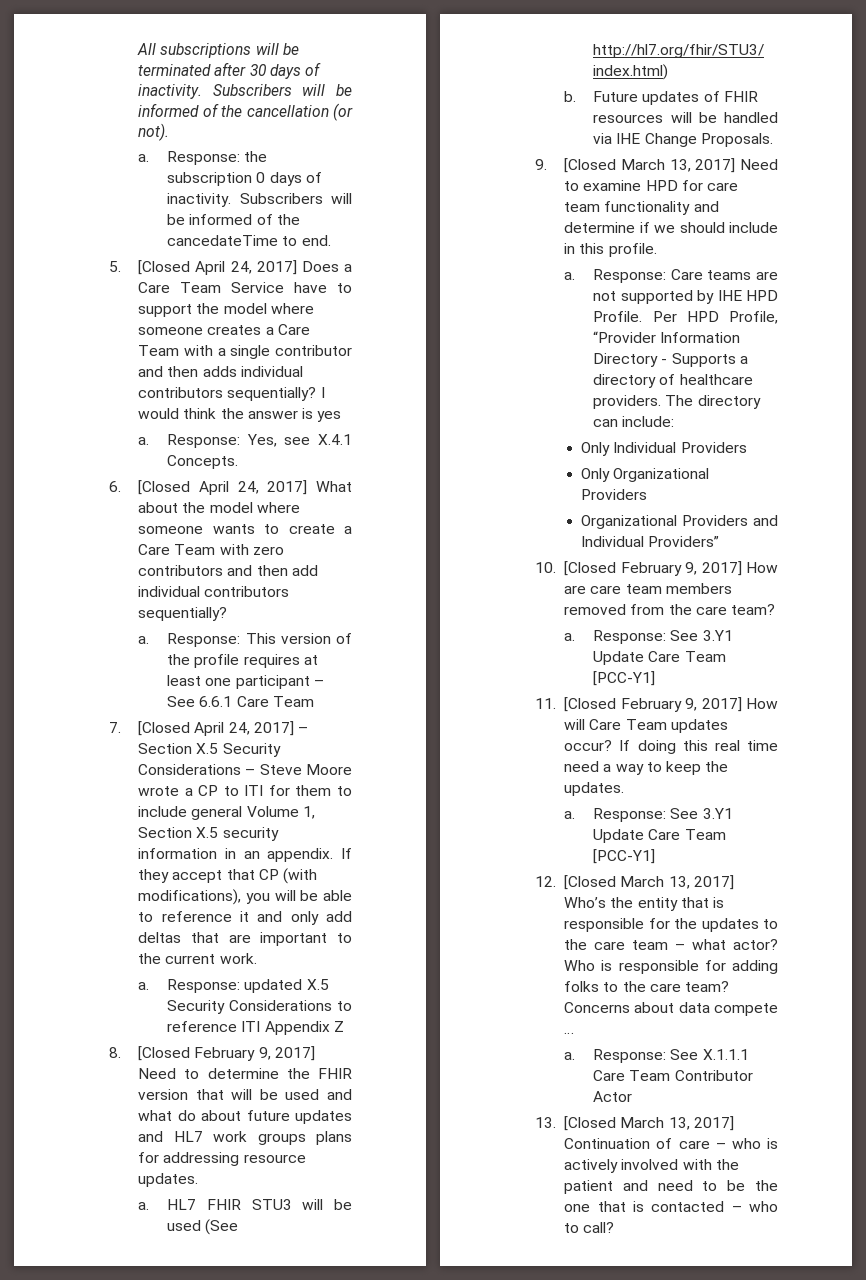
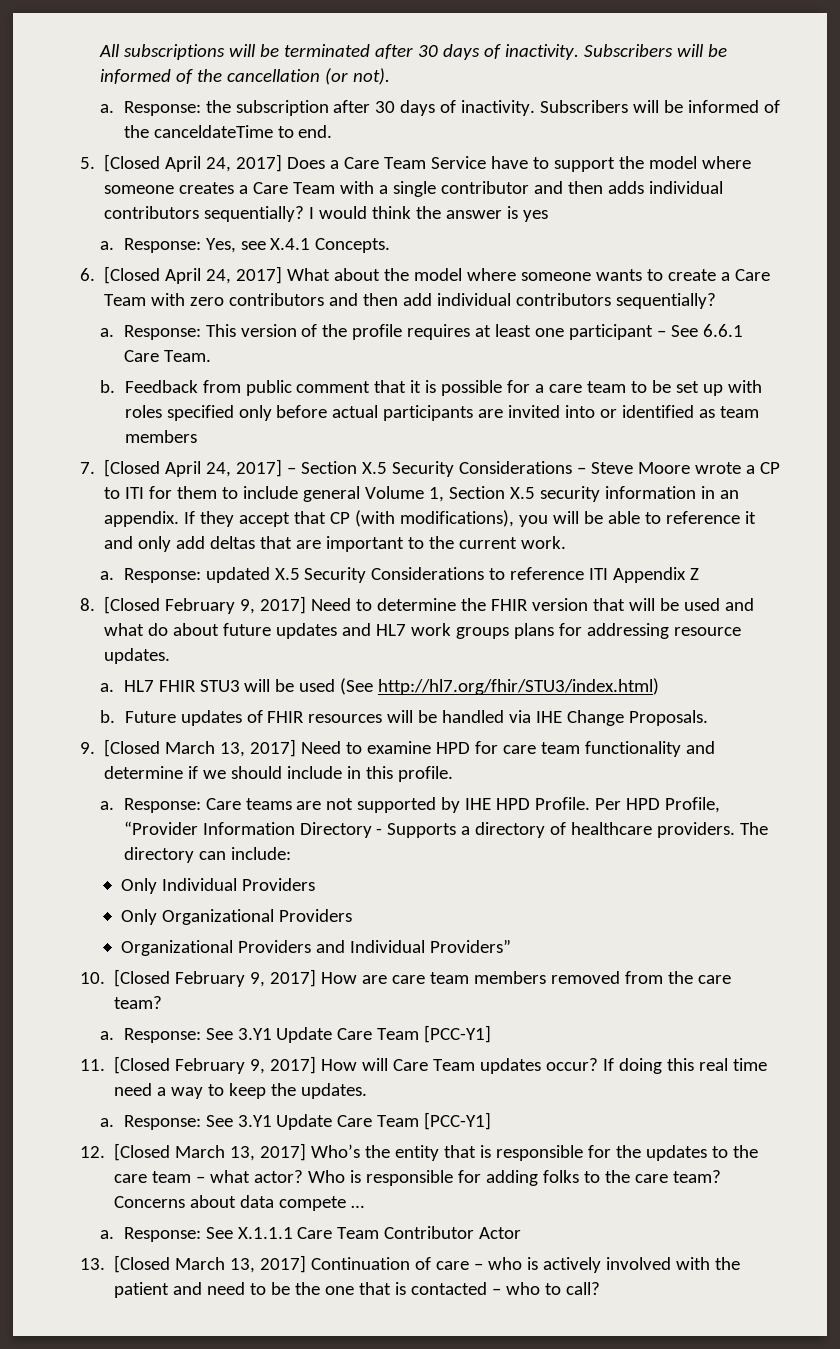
- Response: the subscription 0 days of inactivity. Subscribers will be informed of the cancedateTime to end.
+ Response: the subscription after 30 days of inactivity. Subscribers will be informed of the canceldateTime to end.
- Response: This version of the profile requires at least one participant – See 6.6.1 Care Team
+ Response: This version of the profile requires at least one participant – See 6.6.1 Care Team.
+ b. Feedback from public comment that it is possible for a care team to be set up with roles specified only before actual participants are invited into or identified as team members

